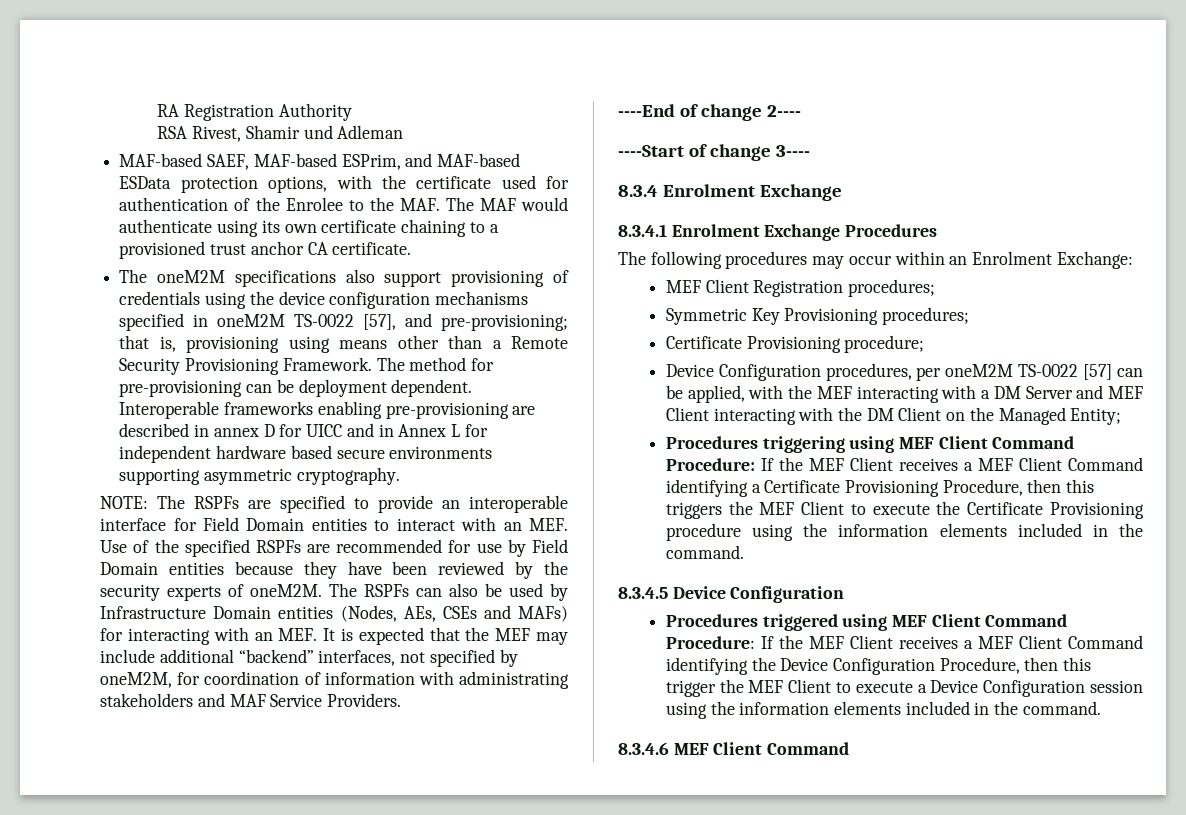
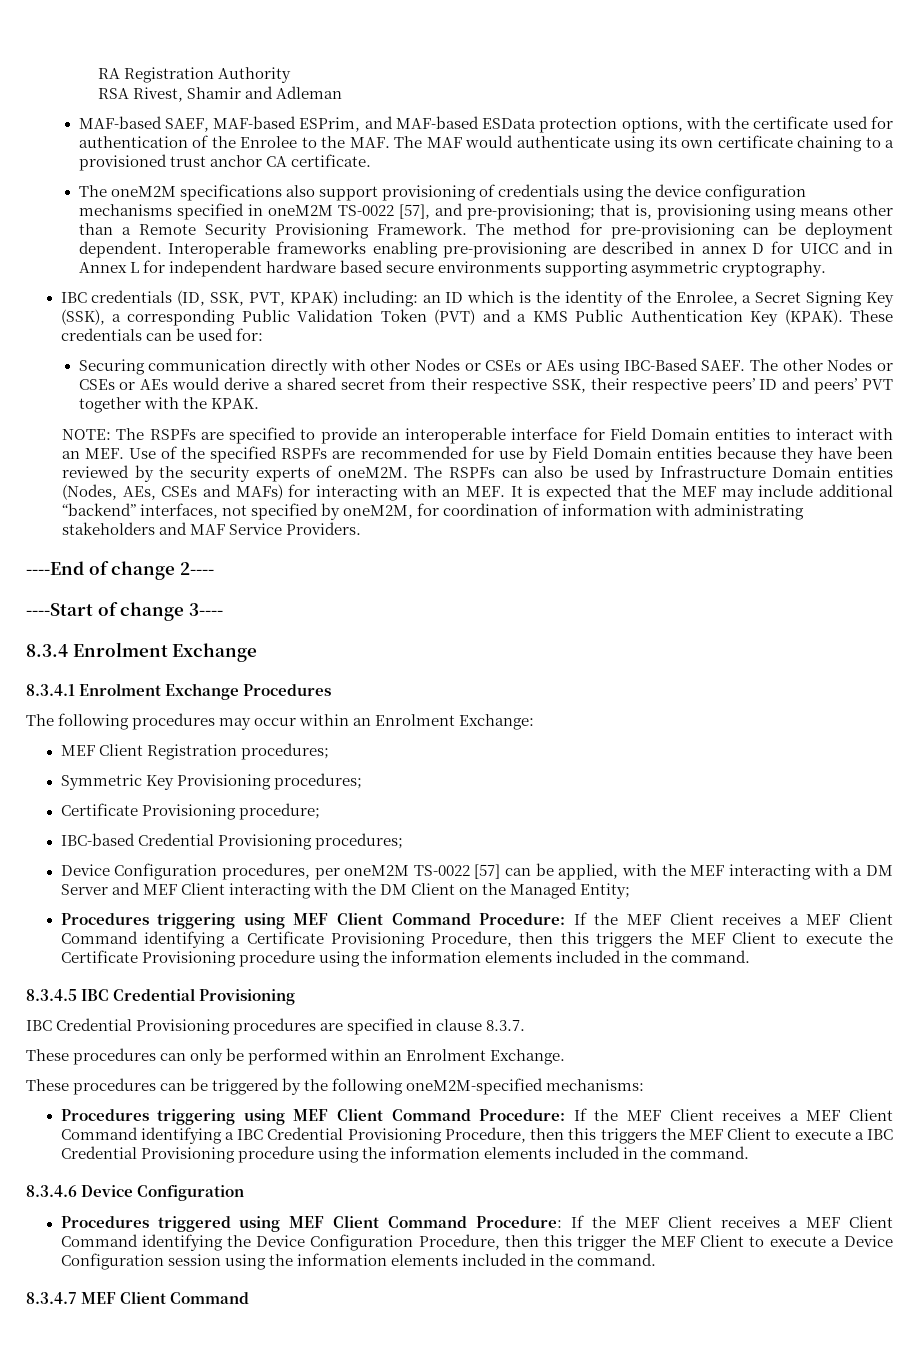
- RSA Rivest, Shamir und Adleman
+ RSA Rivest, Shamir and Adleman
+ IBC credentials (ID, SSK, PVT, KPAK) including: an ID which is the identity of the Enrolee, a Secret Signing Key (SSK), a corresponding Public Validation Token (PVT) and a KMS Public Authentication Key (KPAK). These credentials can be used for:
+ Securing communication directly with other Nodes or CSEs or AEs using IBC-Based SAEF. The other Nodes or CSEs or AEs would derive a shared secret from their respective SSK, their respective peers’ ID and peers’ PVT together with the KPAK.
+ IBC-based Credential Provisioning procedures;
- 8.3.4.5 Device Configuration
+ 8.3.4.5 IBC Credential Provisioning
+ IBC Credential Provisioning procedures are specified in clause 8.3.7.
+ These procedures can only be performed within an Enrolment Exchange.
+ These procedures can be triggered by the following oneM2M-specified mechanisms:
+ Procedures triggering using MEF Client Command Procedure: If the MEF Client receives a MEF Client Command identifying a IBC Credential Provisioning Procedure, then this triggers the MEF Client to execute a IBC Credential Provisioning procedure using the information elements included in the command.
+ 8.3.4.6 Device Configuration
- 8.3.4.6 MEF Client Command
+ 8.3.4.7 MEF Client Command

